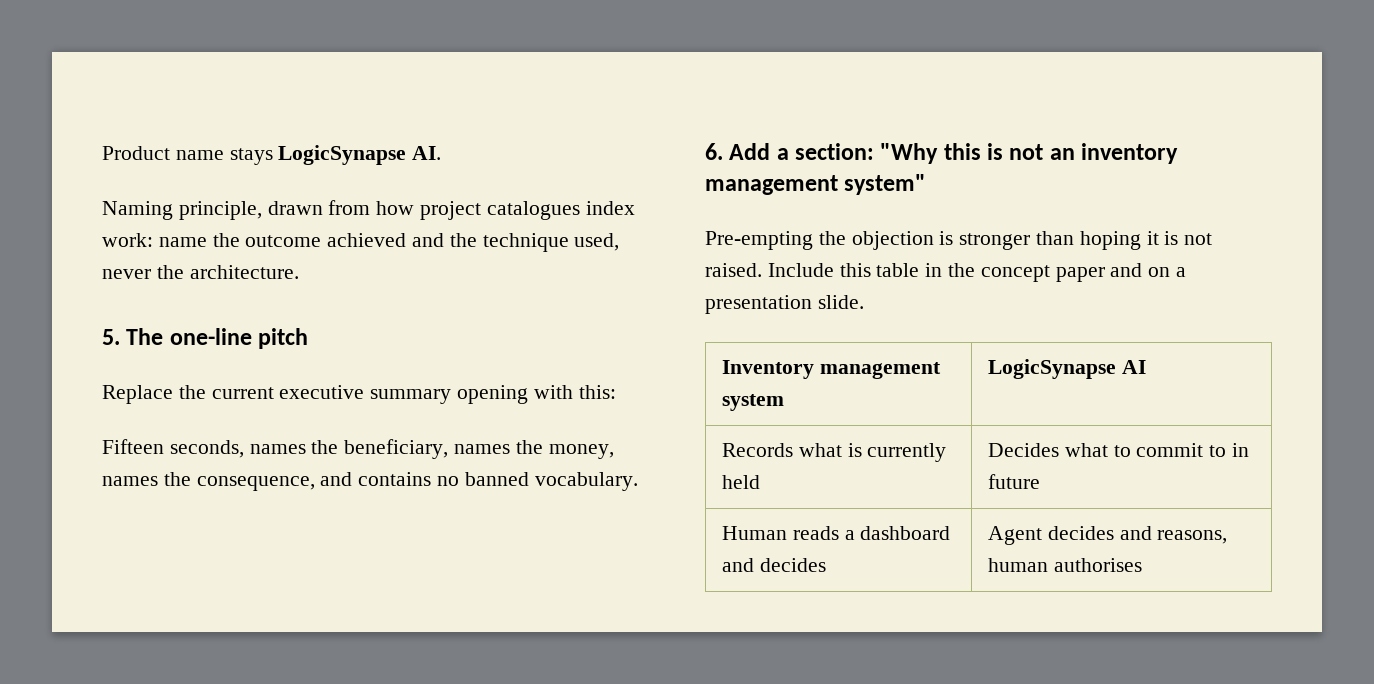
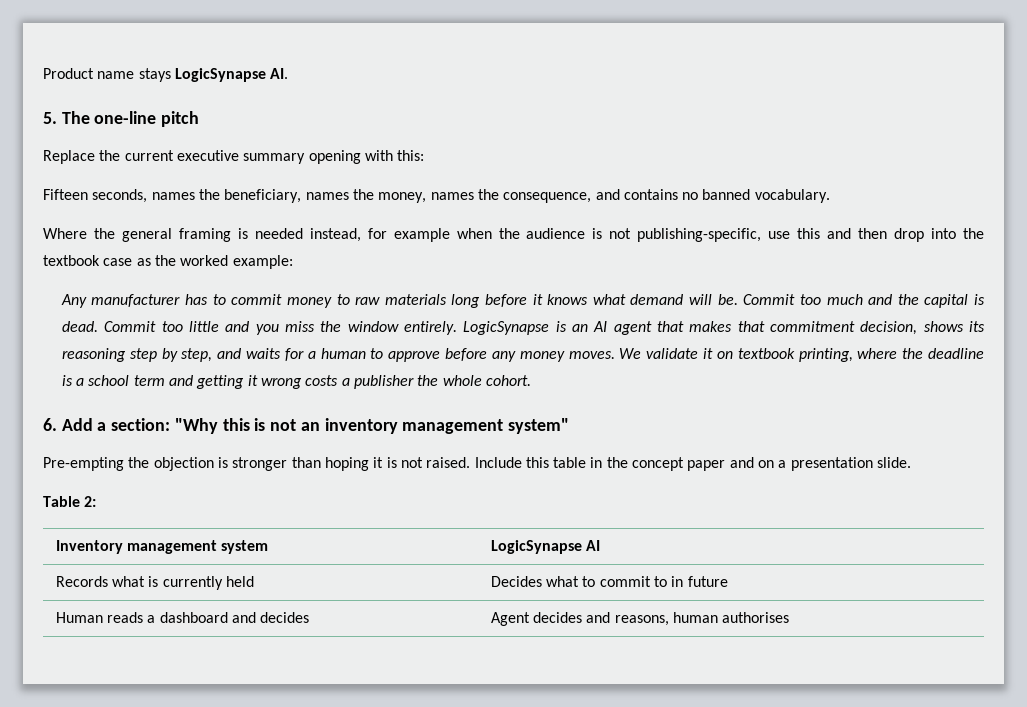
- Naming principle, drawn from how project catalogues index work: name the outcome achieved and the technique used, never the architecture.
+ Where the general framing is needed instead, for example when the audience is not publishing-specific, use this and then drop into the textbook case as the worked example:
+ Any manufacturer has to commit money to raw materials long before it knows what demand will be. Commit too much and the capital is dead. Commit too little and you miss the window entirely. LogicSynapse is an AI agent that makes that commitment decision, shows its reasoning step by step, and waits for a human to approve before any money moves. We validate it on textbook printing, where the deadline is a school term and getting it wrong costs a publisher the whole cohort.
+ Table 2:

